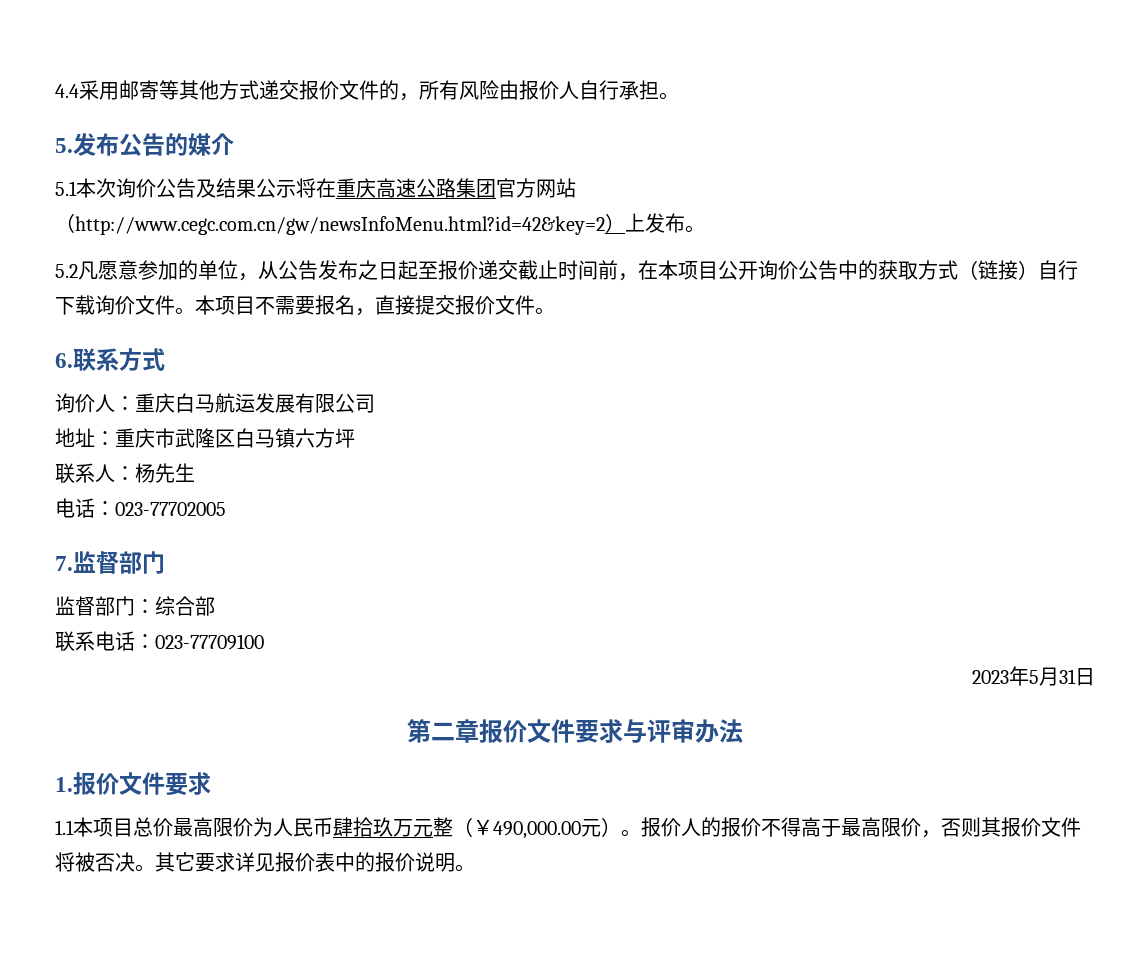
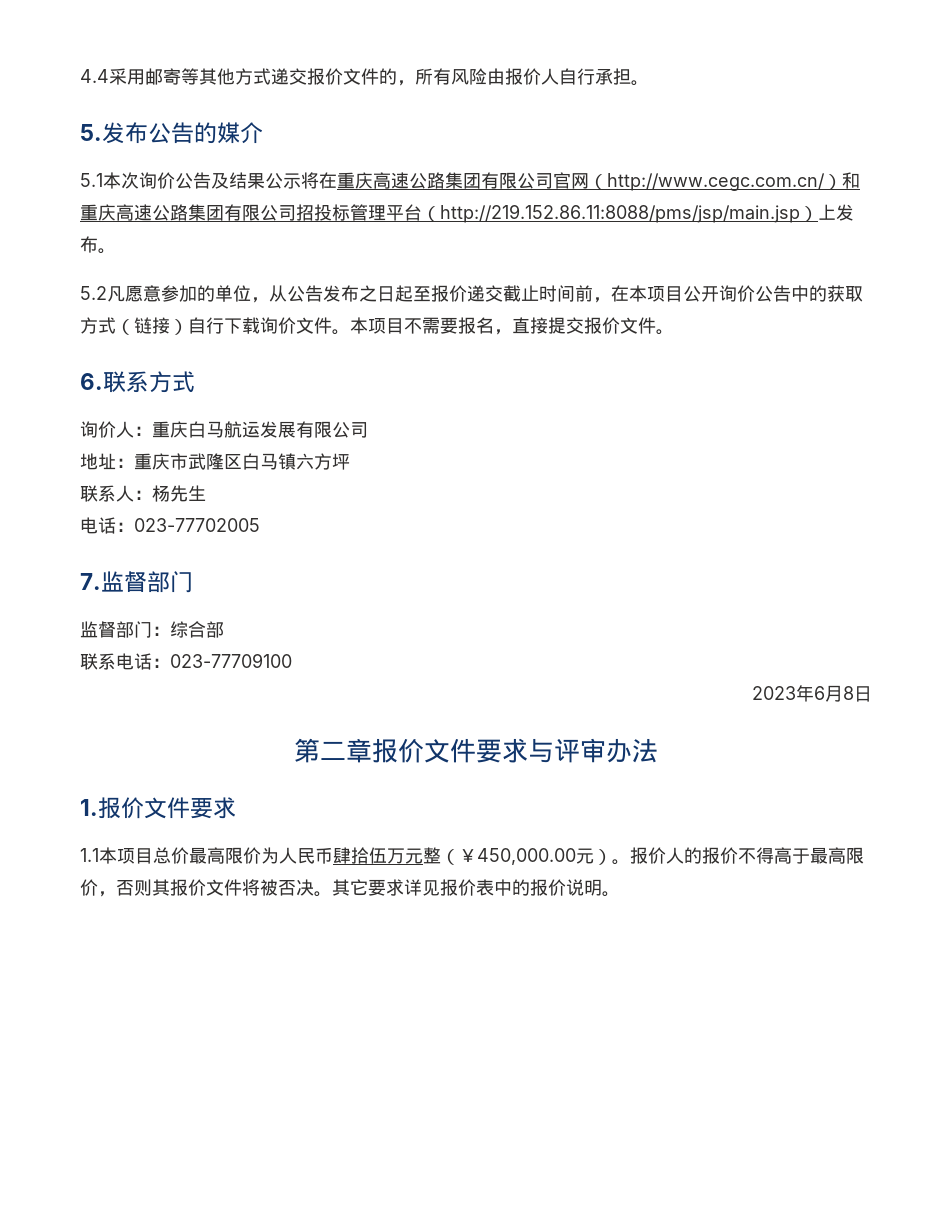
- 5.1本次询价公告及结果公示将在重庆高速公路集团官方网站（http://www.cegc.com.cn/gw/newsInfoMenu.html?id=42&key=2）上发布。
+ 5.1本次询价公告及结果公示将在重庆高速公路集团有限公司官网（http://www.cegc.com.cn/）和重庆高速公路集团有限公司招投标管理平台（http://219.152.86.11:8088/pms/jsp/main.jsp）上发布。
- 2023年5月31日
+ 2023年6月8日
- 1.1本项目总价最高限价为人民币肆拾玖万元整（￥490,000.00元）。
+ 1.1本项目总价最高限价为人民币肆拾伍万元整（￥450,000.00元）。

